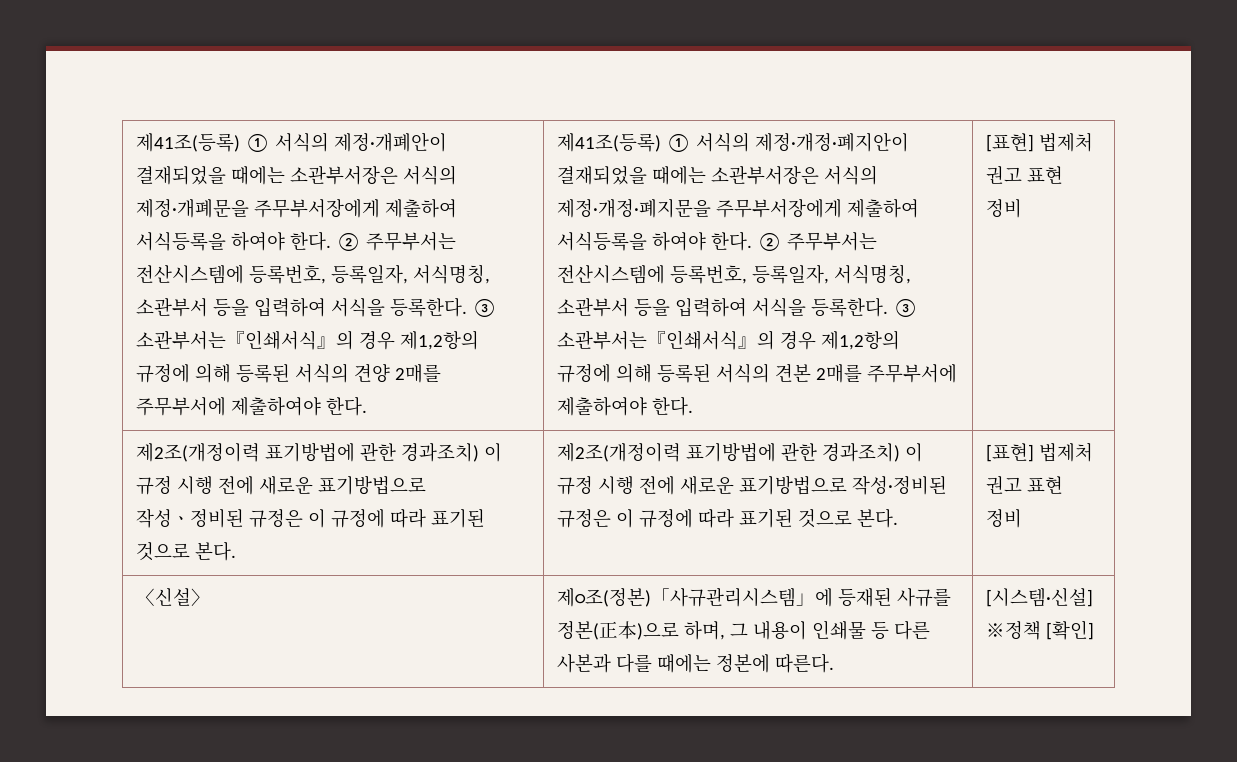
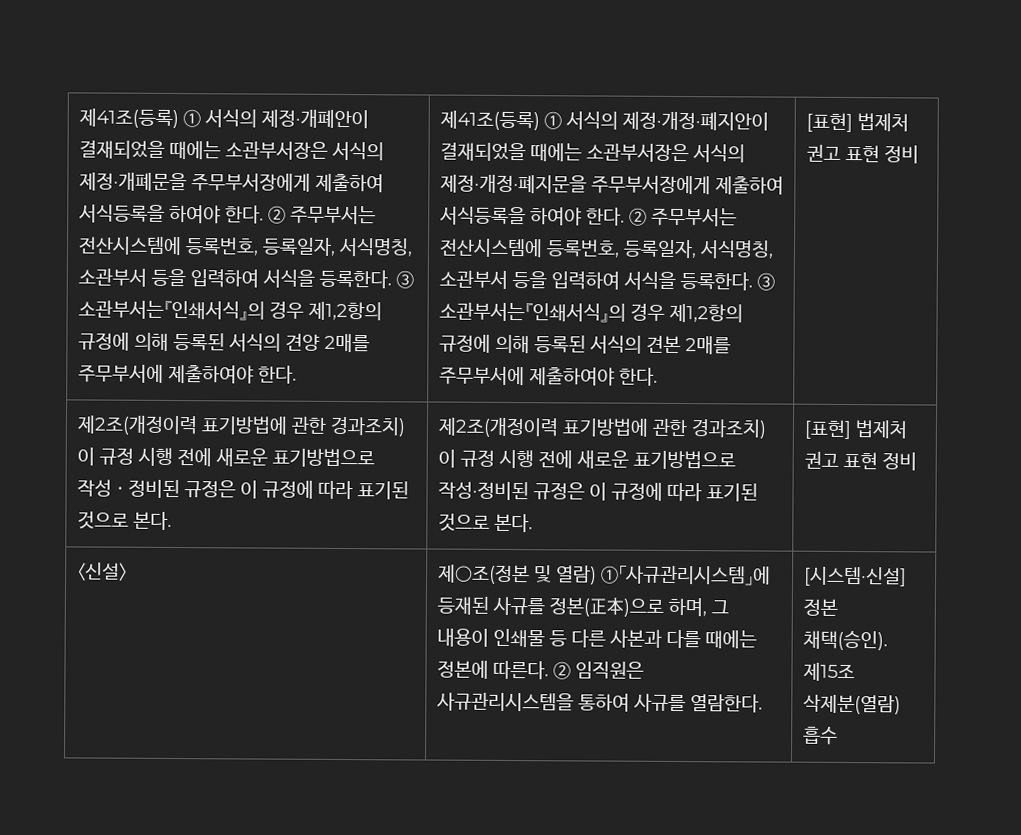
- 〈신설〉 | 제○조(정본)「사규관리시스템」에 등재된 사규를 정본(正本)으로 하며, 그 내용이 인쇄물 등 다른 사본과 다를 때에는 정본에 따른다. | [시스템·신설] ※정책 [확인]
+ 〈신설〉 | 제○조(정본 및 열람) ①「사규관리시스템」에 등재된 사규를 정본(正本)으로 하며, 그 내용이 인쇄물 등 다른 사본과 다를 때에는 정본에 따른다. ② 임직원은 사규관리시스템을 통하여 사규를 열람한다. | [시스템·신설] 정본 채택(승인). 제15조 삭제분(열람) 흡수

